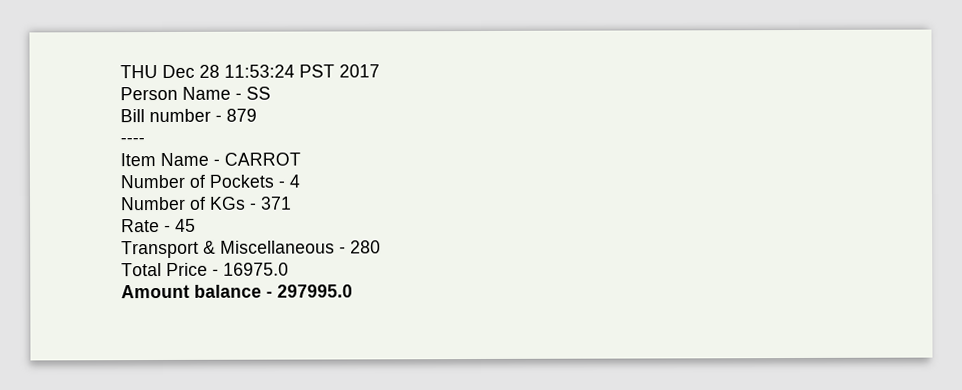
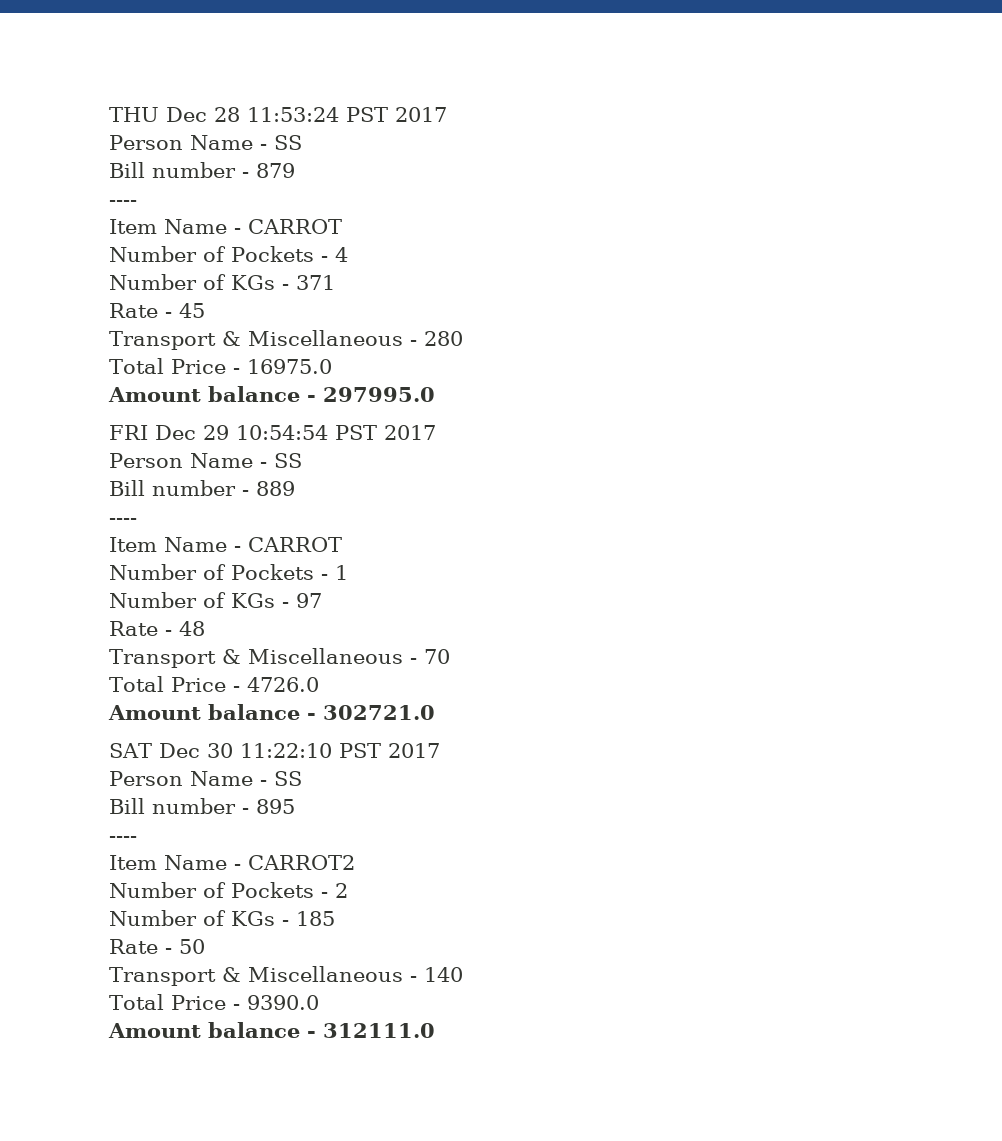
+ FRI Dec 29 10:54:54 PST 2017
+ Person Name - SS
+ Bill number - 889
+ ----
+ Item Name - CARROT
+ Number of Pockets - 1
+ Number of KGs - 97
+ Rate - 48
+ Transport & Miscellaneous - 70
+ Total Price - 4726.0
+ Amount balance - 302721.0
+ SAT Dec 30 11:22:10 PST 2017
+ Person Name - SS
+ Bill number - 895
+ ----
+ Item Name - CARROT2
+ Number of Pockets - 2
+ Number of KGs - 185
+ Rate - 50
+ Transport & Miscellaneous - 140
+ Total Price - 9390.0
+ Amount balance - 312111.0

